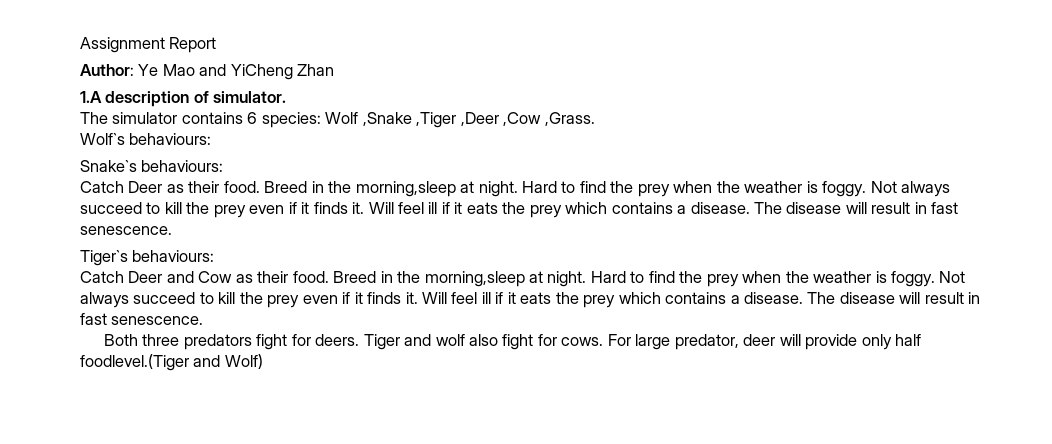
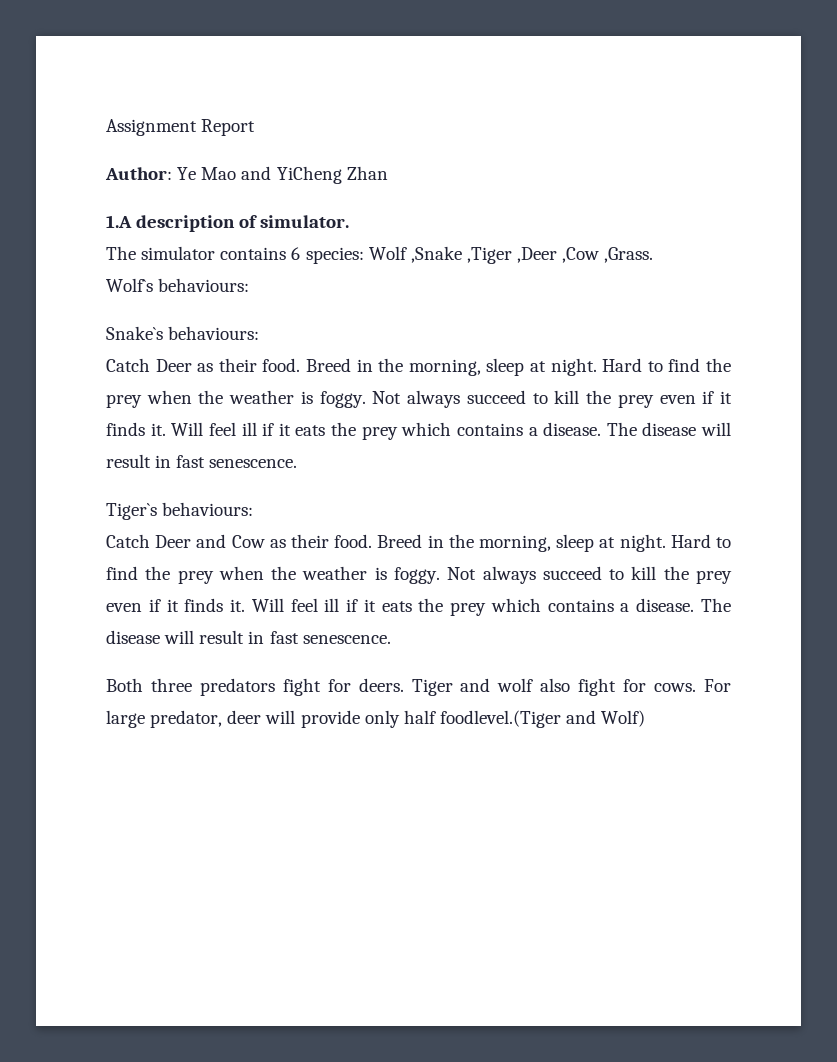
- Catch Deer as their food. Breed in the morning,sleep at night.
+ Catch Deer as their food. Breed in the morning, sleep at night.
- Catch Deer and Cow as their food. Breed in the morning,sleep at night.
+ Catch Deer and Cow as their food. Breed in the morning, sleep at night.

